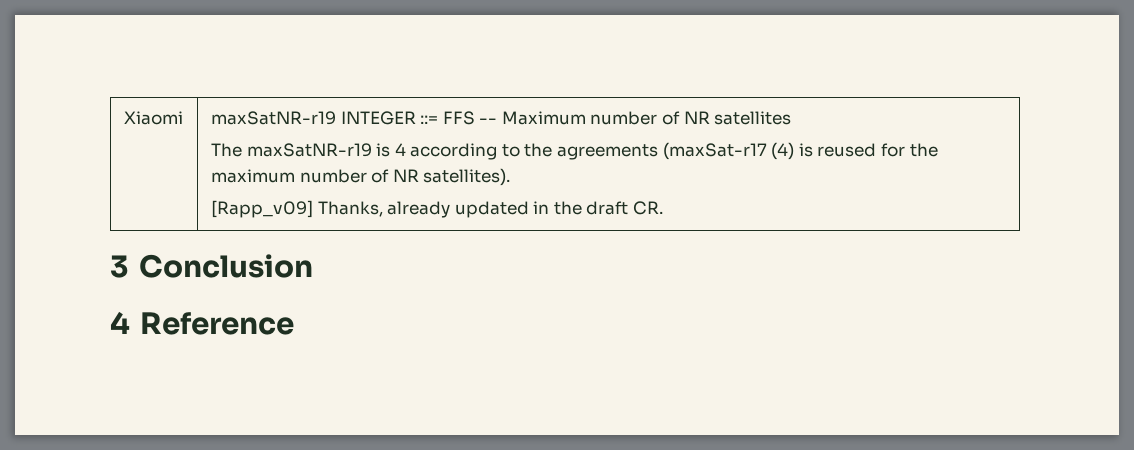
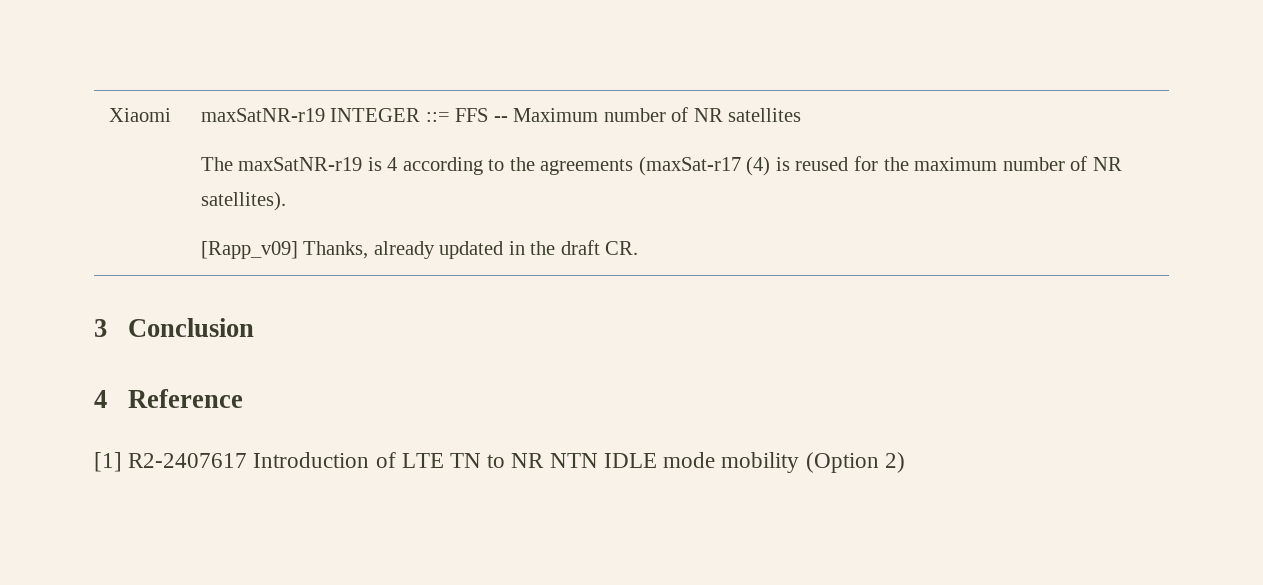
+ [1] R2-2407617 Introduction of LTE TN to NR NTN IDLE mode mobility (Option 2)

